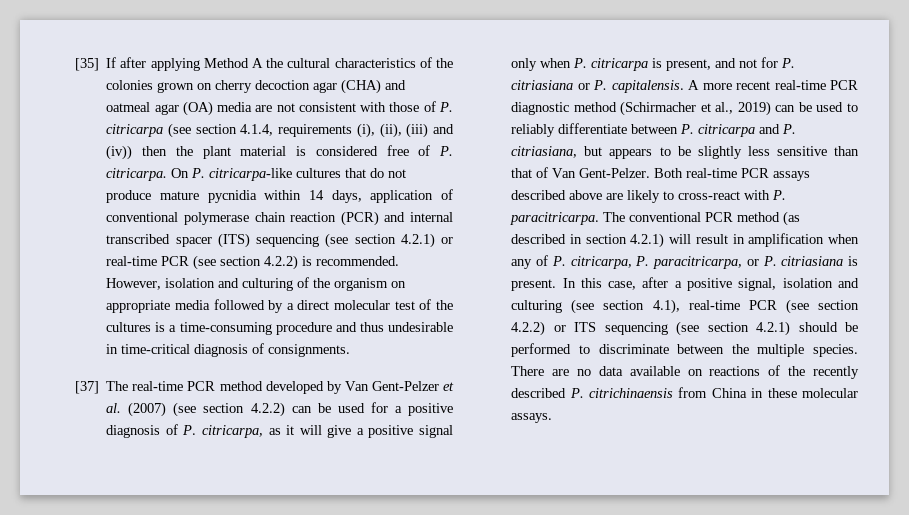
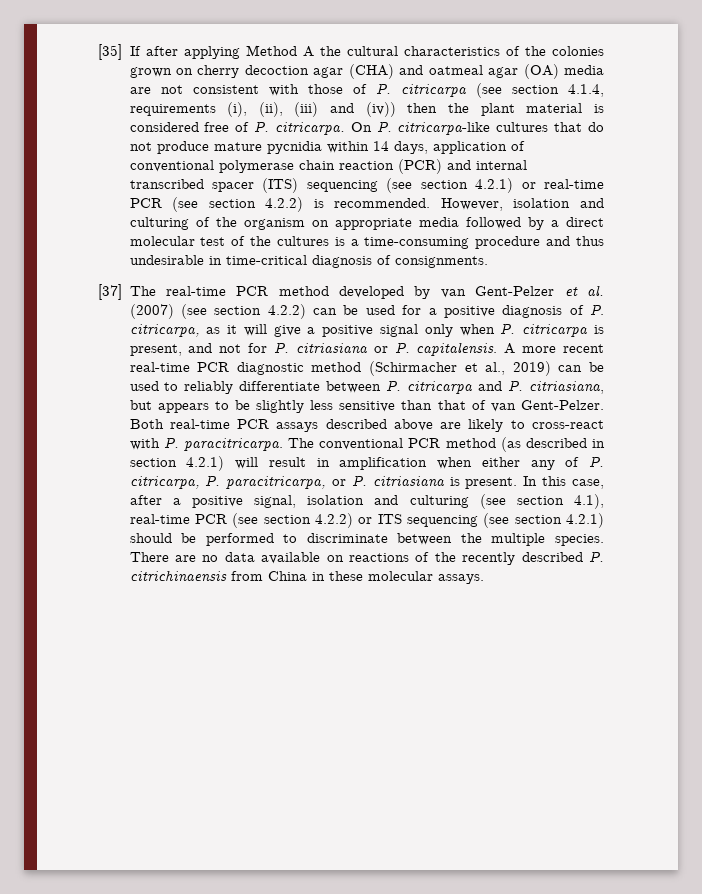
- [37] The real-time PCR method developed by Van Gent-Pelzer et al. (2007) (see section 4.2.2) can be used for a positive diagnosis of P. citricarpa, as it will give a positive signal only when P. citricarpa is present, and not for P. citriasiana or P. capitalensis.
+ [37] The real-time PCR method developed by van Gent-Pelzer et al. (2007) (see section 4.2.2) can be used for a positive diagnosis of P. citricarpa, as it will give a positive signal only when P. citricarpa is present, and not for P. citriasiana or P. capitalensis.
- A more recent real-time PCR diagnostic method (Schirmacher et al., 2019) can be used to reliably differentiate between P. citricarpa and P. citriasiana, but appears to be slightly less sensitive than that of Van Gent-Pelzer.
+ A more recent real-time PCR diagnostic method (Schirmacher et al., 2019) can be used to reliably differentiate between P. citricarpa and P. citriasiana, but appears to be slightly less sensitive than that of van Gent-Pelzer.
- The conventional PCR method (as described in section 4.2.1) will result in amplification when any of P. citricarpa, P. paracitricarpa, or P. citriasiana is present.
+ The conventional PCR method (as described in section 4.2.1) will result in amplification when either any of P. citricarpa, P. paracitricarpa, or P. citriasiana is present.

